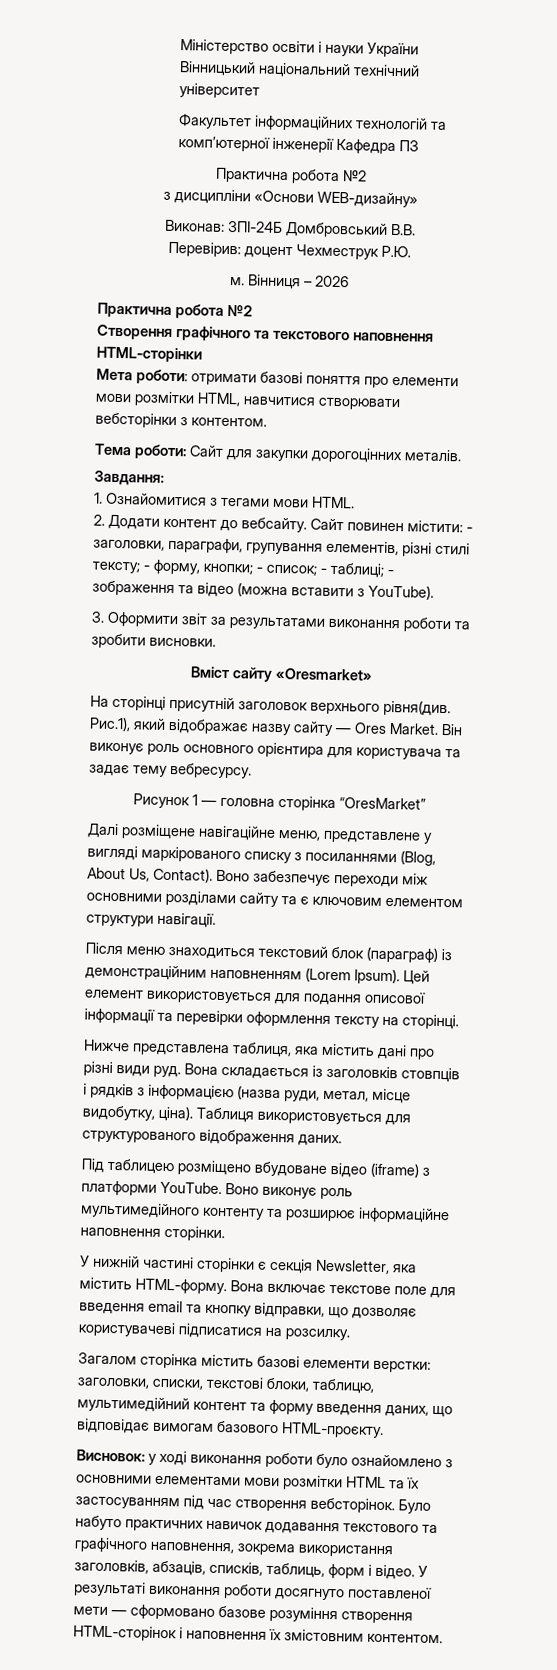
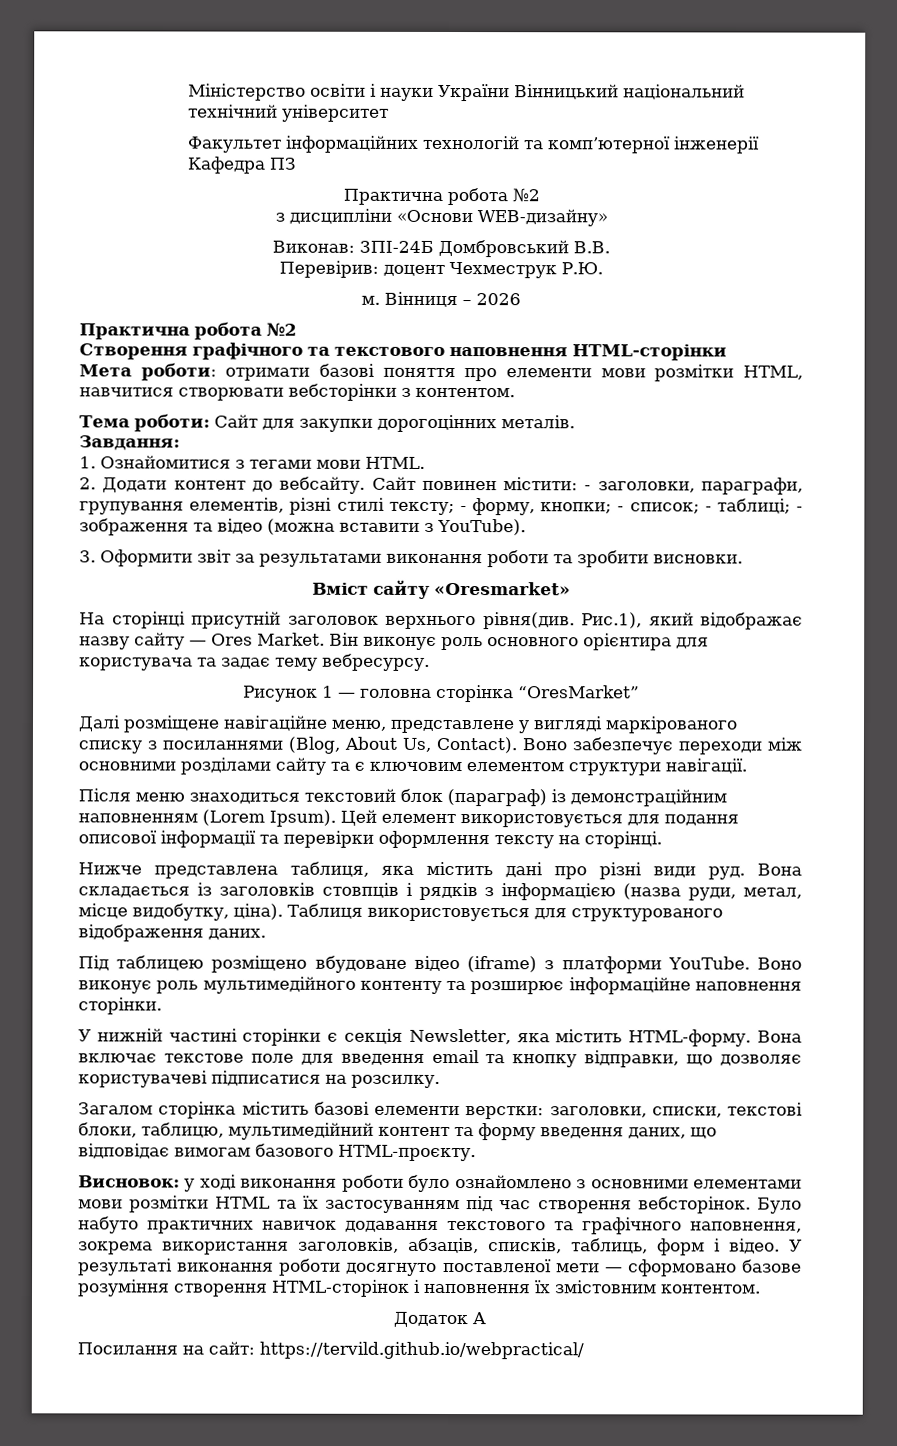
+ Додаток А
+ Посилання на сайт: https://tervild.github.io/webpractical/

